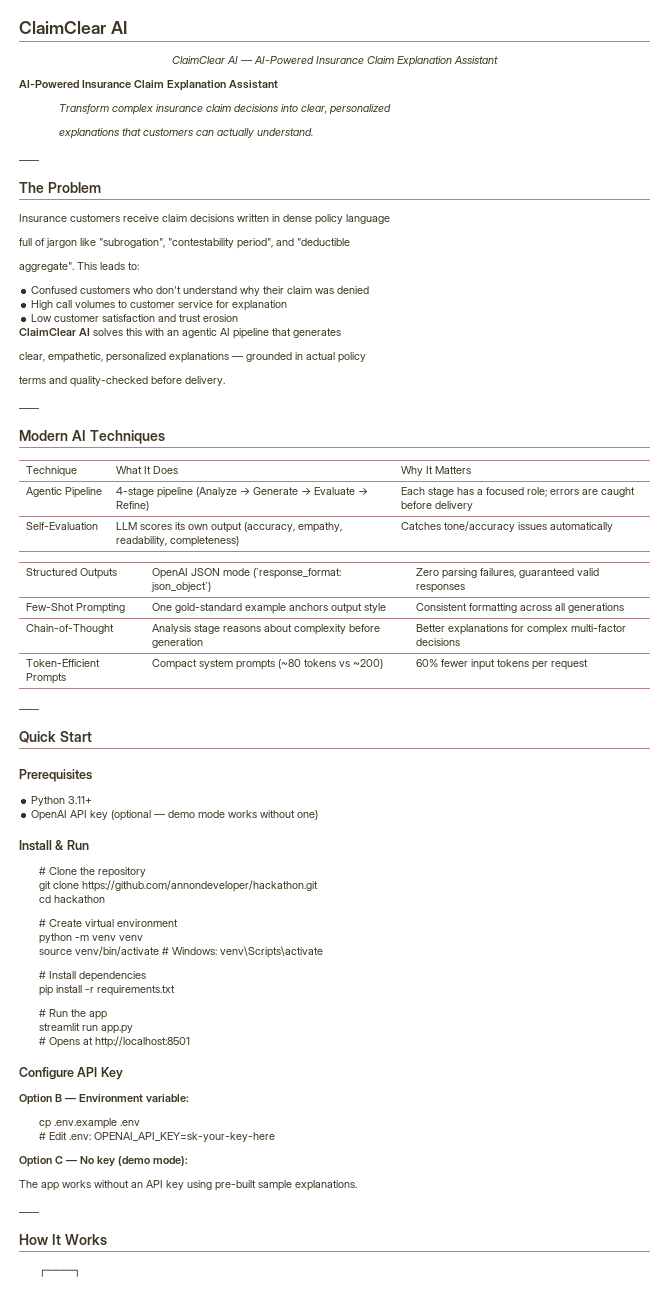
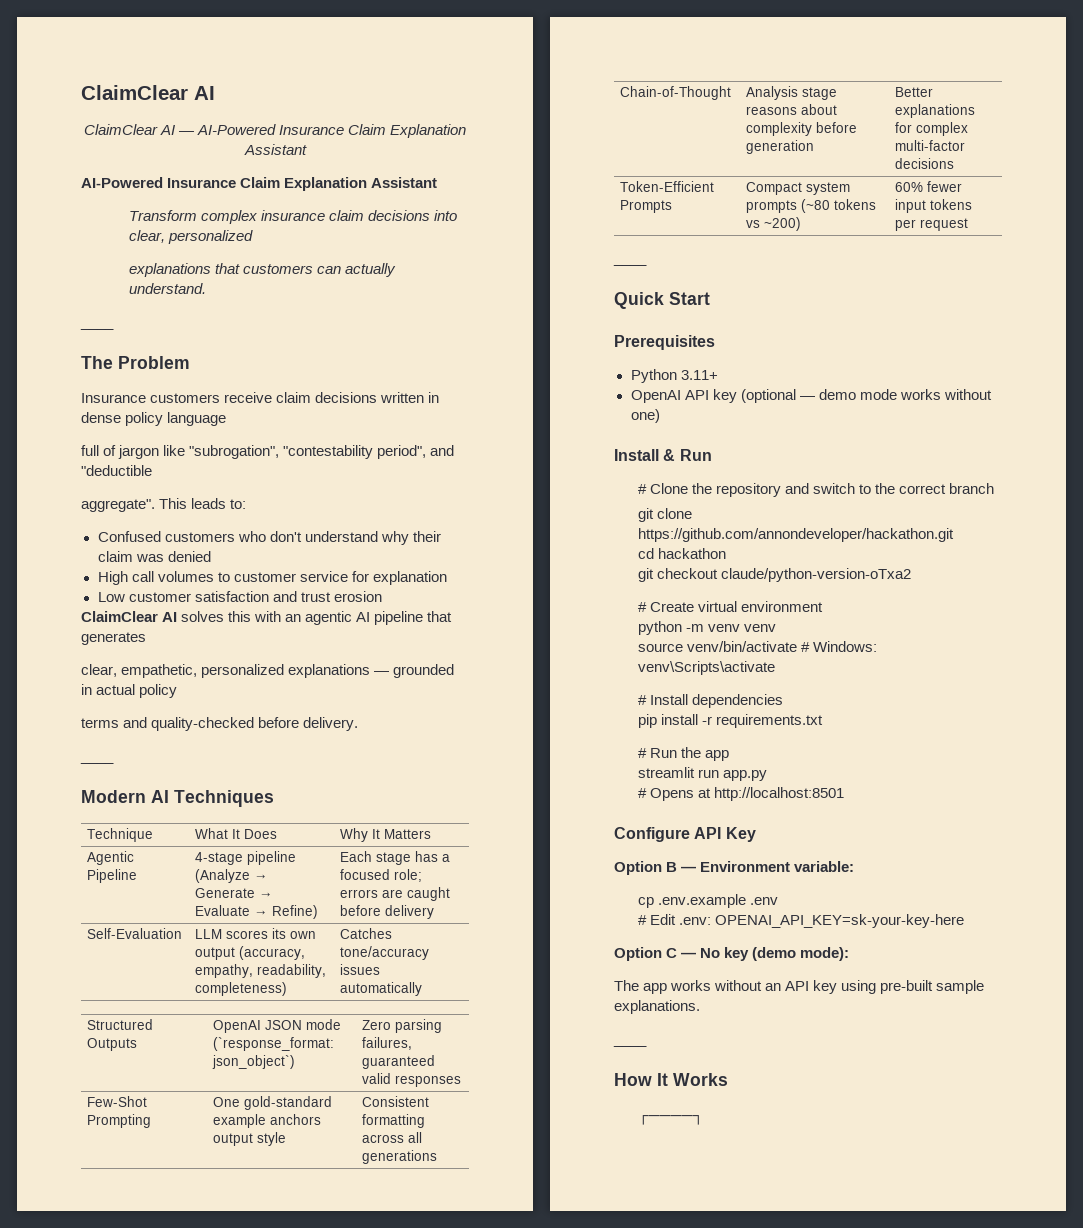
- # Clone the repository
+ # Clone the repository and switch to the correct branch
+ git checkout claude/python-version-oTxa2

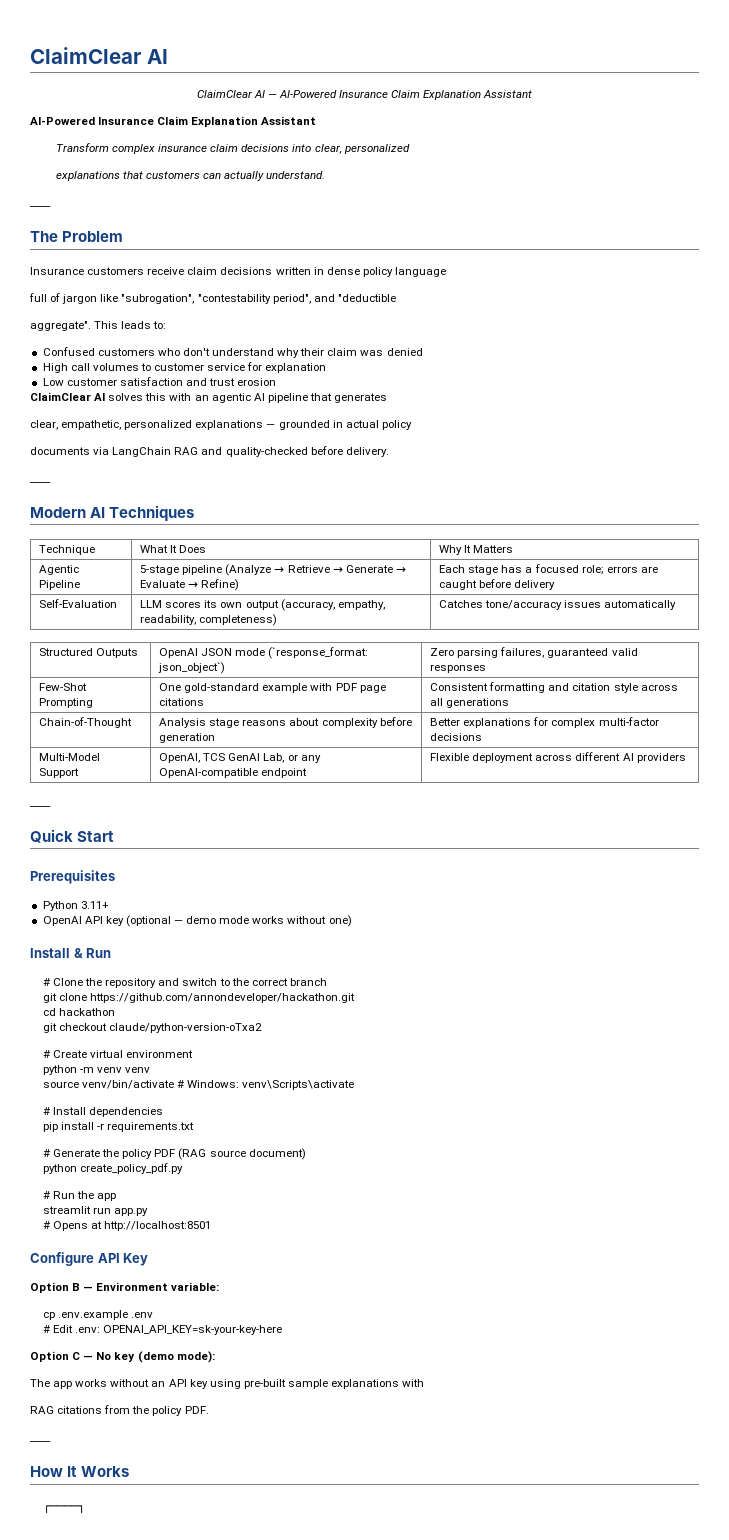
- terms and quality-checked before delivery.
+ documents via LangChain RAG and quality-checked before delivery.
- Agentic Pipeline | 4-stage pipeline (Analyze → Generate → Evaluate → Refine) | Each stage has a focused role; errors are caught before delivery
+ Agentic Pipeline | 5-stage pipeline (Analyze → Retrieve → Generate → Evaluate → Refine) | Each stage has a focused role; errors are caught before delivery
- Few-Shot Prompting | One gold-standard example anchors output style | Consistent formatting across all generations
+ Few-Shot Prompting | One gold-standard example with PDF page citations | Consistent formatting and citation style across all generations
- Token-Efficient Prompts | Compact system prompts (~80 tokens vs ~200) | 60% fewer input tokens per request
+ Multi-Model Support | OpenAI, TCS GenAI Lab, or any OpenAI-compatible endpoint | Flexible deployment across different AI providers
+ # Generate the policy PDF (RAG source document)
+ python create_policy_pdf.py
- The app works without an API key using pre-built sample explanations.
+ The app works without an API key using pre-built sample explanations with
+ RAG citations from the policy PDF.

